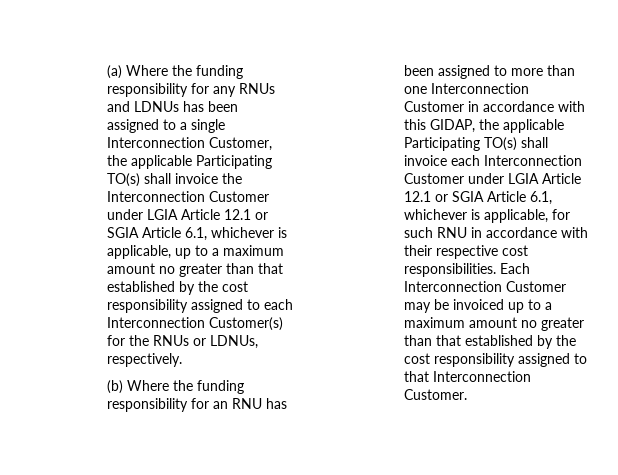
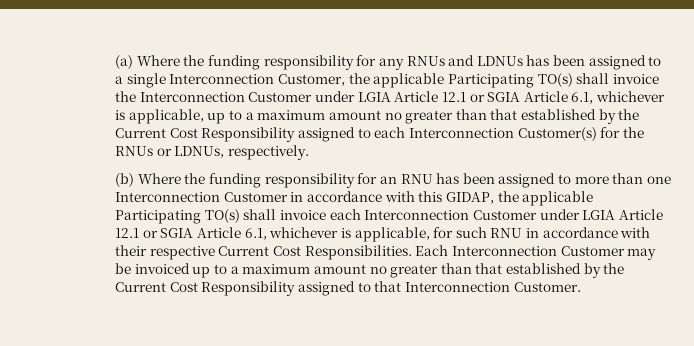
- (a) Where the funding responsibility for any RNUs and LDNUs has been assigned to a single Interconnection Customer, the applicable Participating TO(s) shall invoice the Interconnection Customer under LGIA Article 12.1 or SGIA Article 6.1, whichever is applicable, up to a maximum amount no greater than that established by the cost responsibility assigned to each Interconnection Customer(s) for the RNUs or LDNUs, respectively.
+ (a) Where the funding responsibility for any RNUs and LDNUs has been assigned to a single Interconnection Customer, the applicable Participating TO(s) shall invoice the Interconnection Customer under LGIA Article 12.1 or SGIA Article 6.1, whichever is applicable, up to a maximum amount no greater than that established by the Current Cost Responsibility assigned to each Interconnection Customer(s) for the RNUs or LDNUs, respectively.
- (b) Where the funding responsibility for an RNU has been assigned to more than one Interconnection Customer in accordance with this GIDAP, the applicable Participating TO(s) shall invoice each Interconnection Customer under LGIA Article 12.1 or SGIA Article 6.1, whichever is applicable, for such RNU in accordance with their respective cost responsibilities.
+ (b) Where the funding responsibility for an RNU has been assigned to more than one Interconnection Customer in accordance with this GIDAP, the applicable Participating TO(s) shall invoice each Interconnection Customer under LGIA Article 12.1 or SGIA Article 6.1, whichever is applicable, for such RNU in accordance with their respective Current Cost Responsibilities.
- Each Interconnection Customer may be invoiced up to a maximum amount no greater than that established by the cost responsibility assigned to that Interconnection Customer.
+ Each Interconnection Customer may be invoiced up to a maximum amount no greater than that established by the Current Cost Responsibility assigned to that Interconnection Customer.

